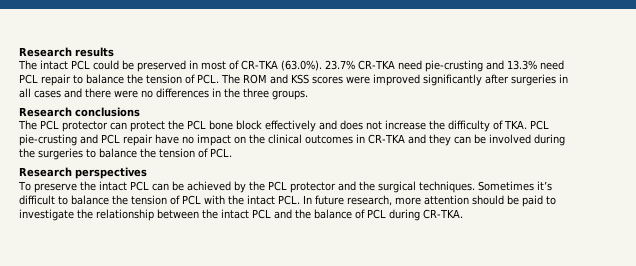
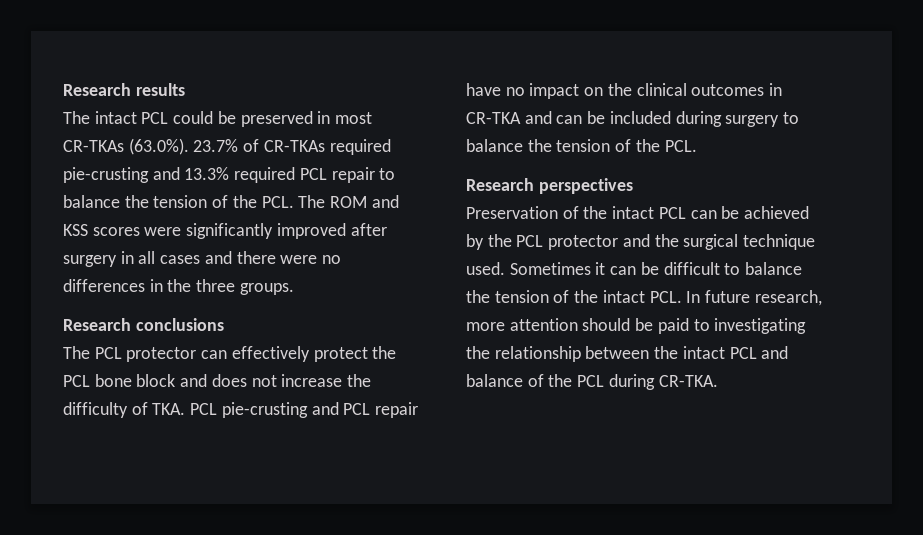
- The intact PCL could be preserved in most of CR-TKA (63.0%). 23.7% CR-TKA need pie-crusting and 13.3% need PCL repair to balance the tension of PCL. The ROM and KSS scores were improved significantly after surgeries in all cases and there were no differences in the three groups.
+ The intact PCL could be preserved in most CR-TKAs (63.0%). 23.7% of CR-TKAs required pie-crusting and 13.3% required PCL repair to balance the tension of the PCL. The ROM and KSS scores were significantly improved after surgery in all cases and there were no differences in the three groups.
- The PCL protector can protect the PCL bone block effectively and does not increase the difficulty of TKA. PCL pie-crusting and PCL repair have no impact on the clinical outcomes in CR-TKA and they can be involved during the surgeries to balance the tension of PCL.
+ The PCL protector can effectively protect the PCL bone block and does not increase the difficulty of TKA. PCL pie-crusting and PCL repair have no impact on the clinical outcomes in CR-TKA and can be included during surgery to balance the tension of the PCL.
- To preserve the intact PCL can be achieved by the PCL protector and the surgical techniques. Sometimes it’s difficult to balance the tension of PCL with the intact PCL. In future research, more attention should be paid to investigate the relationship between the intact PCL and the balance of PCL during CR-TKA.
+ Preservation of the intact PCL can be achieved by the PCL protector and the surgical technique used. Sometimes it can be difficult to balance the tension of the intact PCL. In future research, more attention should be paid to investigating the relationship between the intact PCL and balance of the PCL during CR-TKA.

